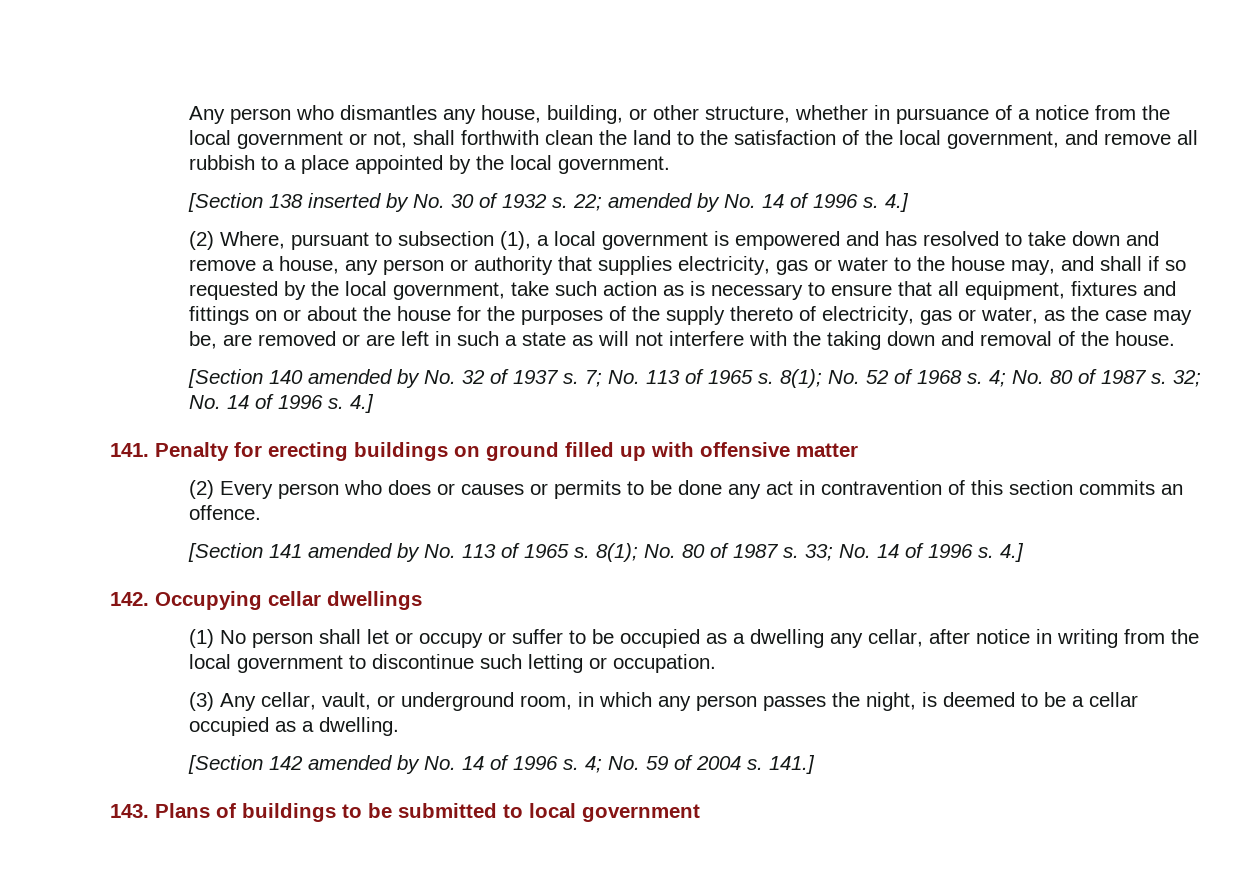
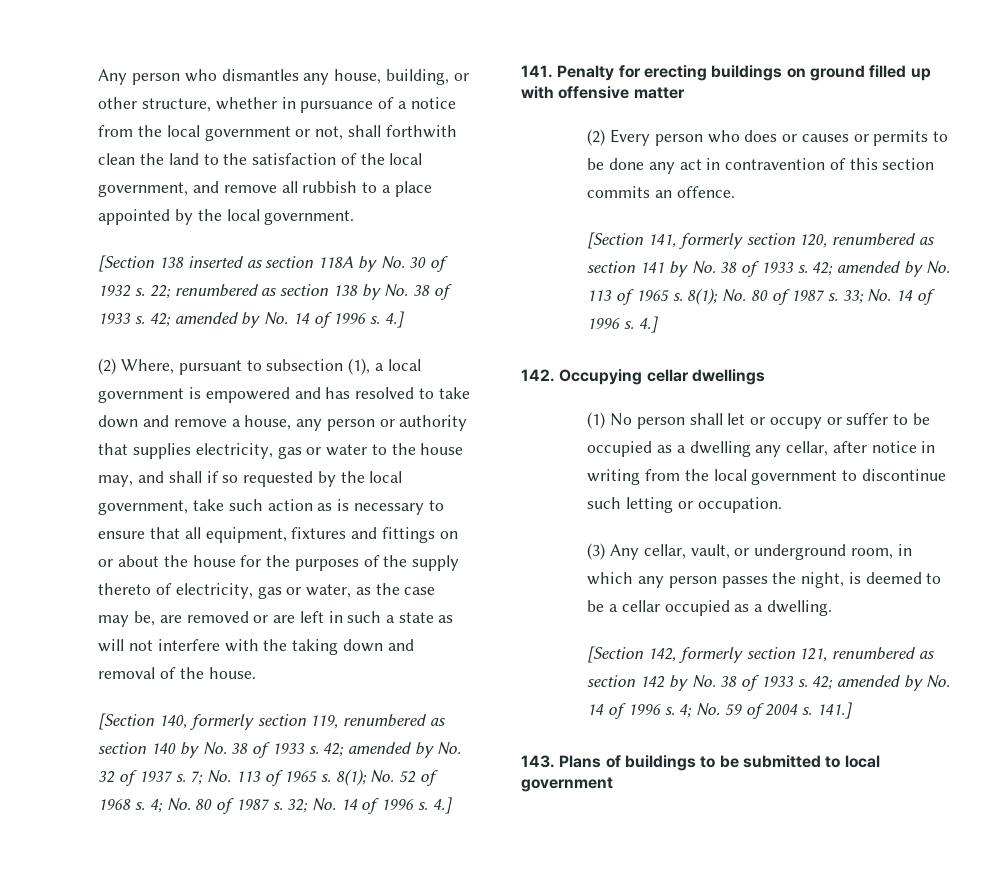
- [Section 138 inserted by No. 30 of 1932 s.
+ [Section 138 inserted as section 118A by No. 30 of 1932 s.
- 22; amended by No. 14 of 1996 s.
+ 22; renumbered as section 138 by No. 38 of 1933 s. 42; amended by No. 14 of 1996 s.
- [Section 140 amended by No. 32 of 1937 s.
+ [Section 140, formerly section 119, renumbered as section 140 by No. 38 of 1933 s. 42; amended by No. 32 of 1937 s.
- [Section 141 amended by No. 113 of 1965 s.
+ [Section 141, formerly section 120, renumbered as section 141 by No. 38 of 1933 s. 42; amended by No. 113 of 1965 s.
- [Section 142 amended by No. 14 of 1996 s.
+ [Section 142, formerly section 121, renumbered as section 142 by No. 38 of 1933 s. 42; amended by No. 14 of 1996 s.

